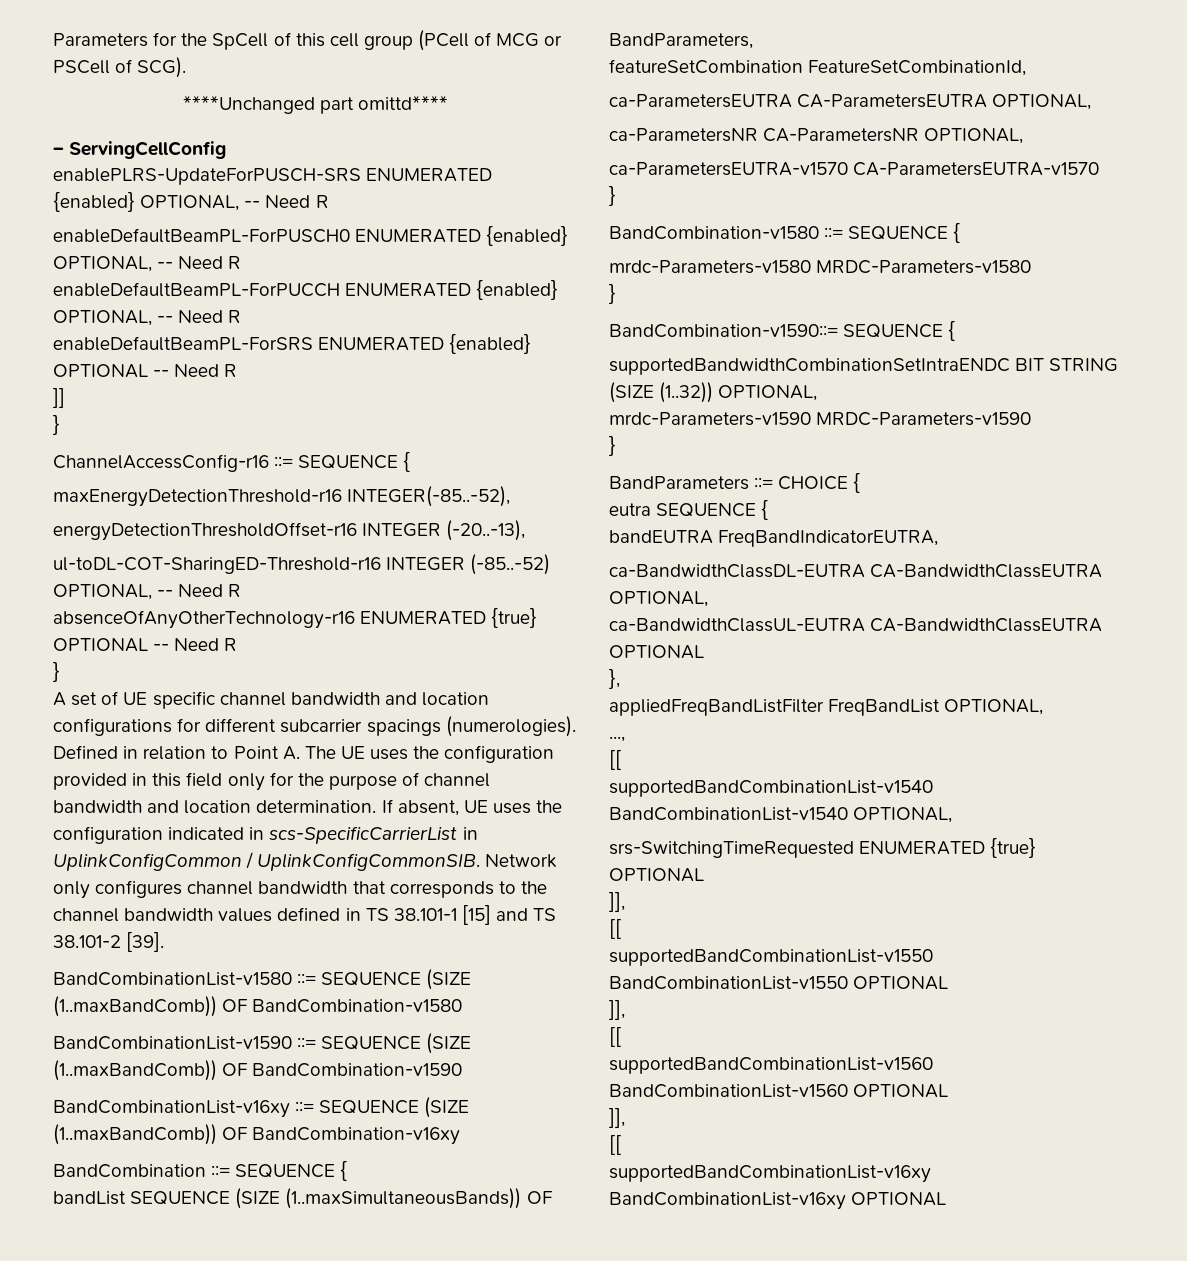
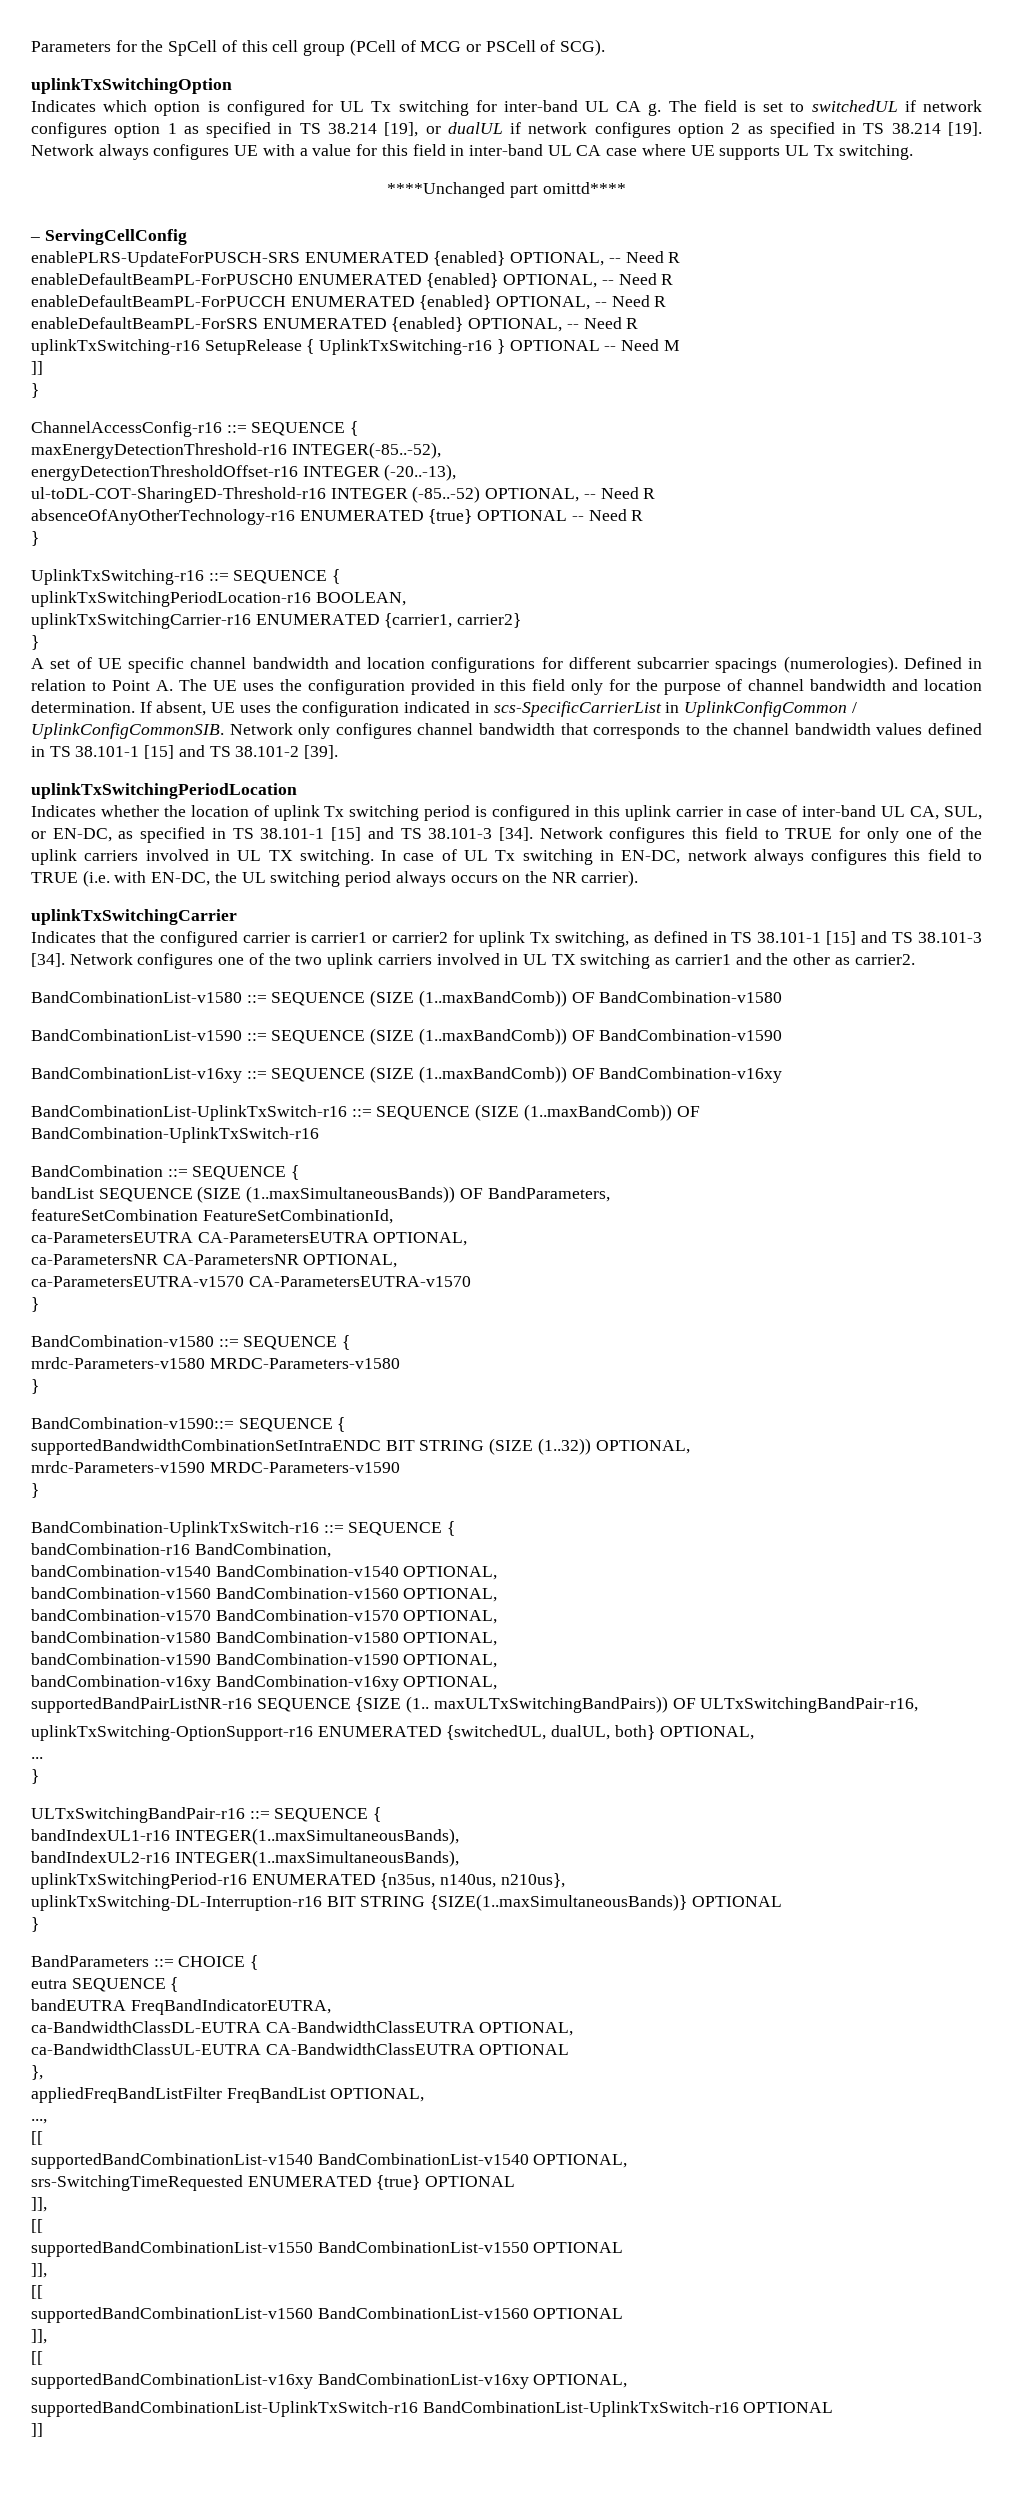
+ uplinkTxSwitchingOption
+ Indicates which option is configured for UL Tx switching for inter-band UL CA g. The field is set to switchedUL if network configures option 1 as specified in TS 38.214 [19], or dualUL if network configures option 2 as specified in TS 38.214 [19]. Network always configures UE with a value for this field in inter-band UL CA case where UE supports UL Tx switching.
- enableDefaultBeamPL-ForSRS ENUMERATED {enabled} OPTIONAL -- Need R
+ enableDefaultBeamPL-ForSRS ENUMERATED {enabled} OPTIONAL, -- Need R
+ uplinkTxSwitching-r16 SetupRelease { UplinkTxSwitching-r16 } OPTIONAL -- Need M
+ UplinkTxSwitching-r16 ::= SEQUENCE {
+ uplinkTxSwitchingPeriodLocation-r16 BOOLEAN,
+ uplinkTxSwitchingCarrier-r16 ENUMERATED {carrier1, carrier2}
+ }
+ uplinkTxSwitchingPeriodLocation
+ Indicates whether the location of uplink Tx switching period is configured in this uplink carrier in case of inter-band UL CA, SUL, or EN-DC, as specified in TS 38.101-1 [15] and TS 38.101-3 [34]. Network configures this field to TRUE for only one of the uplink carriers involved in UL TX switching. In case of UL Tx switching in EN-DC, network always configures this field to TRUE (i.e. with EN-DC, the UL switching period always occurs on the NR carrier).
+ uplinkTxSwitchingCarrier
+ Indicates that the configured carrier is carrier1 or carrier2 for uplink Tx switching, as defined in TS 38.101-1 [15] and TS 38.101-3 [34]. Network configures one of the two uplink carriers involved in UL TX switching as carrier1 and the other as carrier2.
+ BandCombinationList-UplinkTxSwitch-r16 ::= SEQUENCE (SIZE (1..maxBandComb)) OF BandCombination-UplinkTxSwitch-r16
+ BandCombination-UplinkTxSwitch-r16 ::= SEQUENCE {
+ bandCombination-r16 BandCombination,
+ bandCombination-v1540 BandCombination-v1540 OPTIONAL,
+ bandCombination-v1560 BandCombination-v1560 OPTIONAL,
+ bandCombination-v1570 BandCombination-v1570 OPTIONAL,
+ bandCombination-v1580 BandCombination-v1580 OPTIONAL,
+ bandCombination-v1590 BandCombination-v1590 OPTIONAL,
+ bandCombination-v16xy BandCombination-v16xy OPTIONAL,
+ supportedBandPairListNR-r16 SEQUENCE {SIZE (1.. maxULTxSwitchingBandPairs)) OF ULTxSwitchingBandPair-r16,
+ uplinkTxSwitching-OptionSupport-r16 ENUMERATED {switchedUL, dualUL, both} OPTIONAL,
+ ...
+ }
+ ULTxSwitchingBandPair-r16 ::= SEQUENCE {
+ bandIndexUL1-r16 INTEGER(1..maxSimultaneousBands),
+ bandIndexUL2-r16 INTEGER(1..maxSimultaneousBands),
+ uplinkTxSwitchingPeriod-r16 ENUMERATED {n35us, n140us, n210us},
+ uplinkTxSwitching-DL-Interruption-r16 BIT STRING {SIZE(1..maxSimultaneousBands)} OPTIONAL
+ }
- supportedBandCombinationList-v16xy BandCombinationList-v16xy OPTIONAL
+ supportedBandCombinationList-v16xy BandCombinationList-v16xy OPTIONAL,
+ supportedBandCombinationList-UplinkTxSwitch-r16 BandCombinationList-UplinkTxSwitch-r16 OPTIONAL
+ ]]

